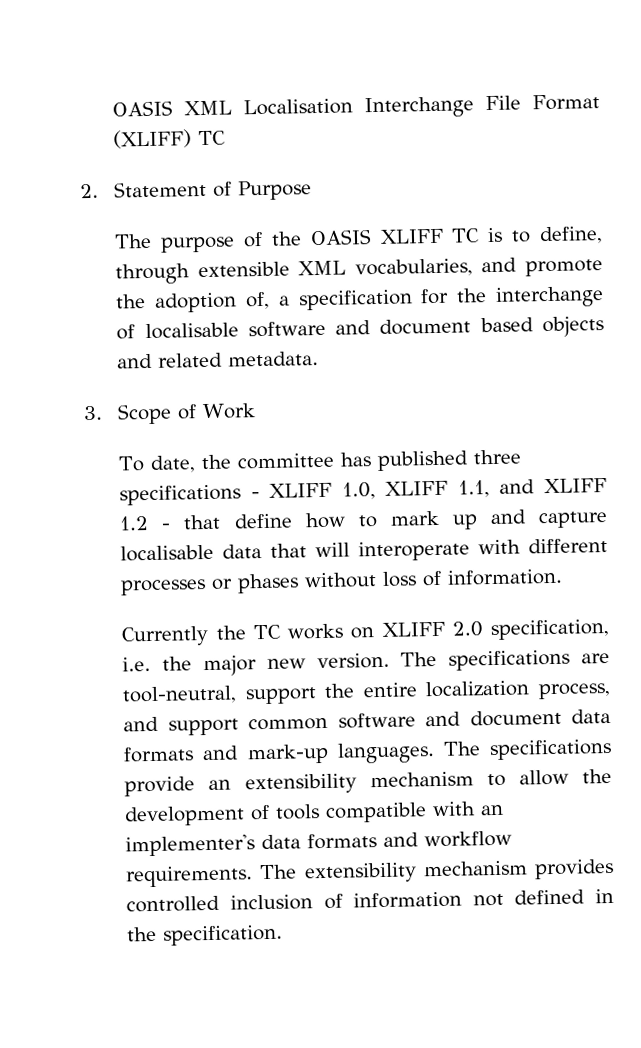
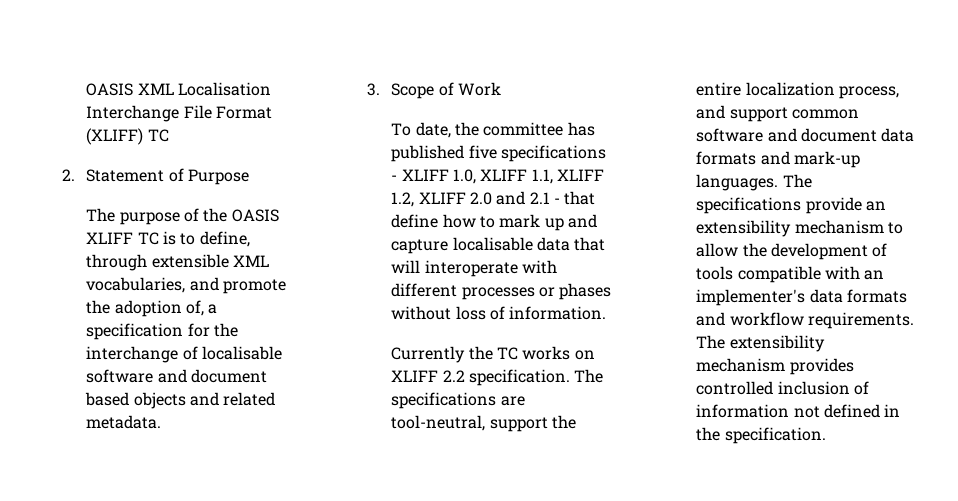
- To date, the committee has published three specifications - XLIFF 1.0, XLIFF 1.1, and XLIFF 1.2 - that define how to mark up and capture localisable data that will interoperate with different processes or phases without loss of information.
+ To date, the committee has published five specifications - XLIFF 1.0, XLIFF 1.1, XLIFF 1.2, XLIFF 2.0 and 2.1 - that define how to mark up and capture localisable data that will interoperate with different processes or phases without loss of information.
- Currently the TC works on XLIFF 2.0 specification, i.e. the major new version.
+ Currently the TC works on XLIFF 2.2 specification.

